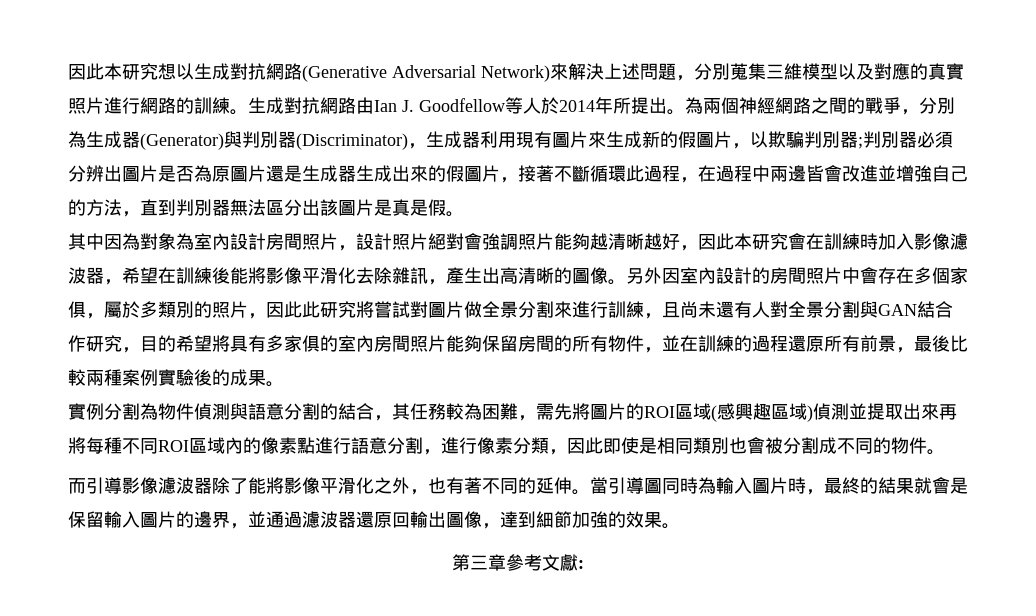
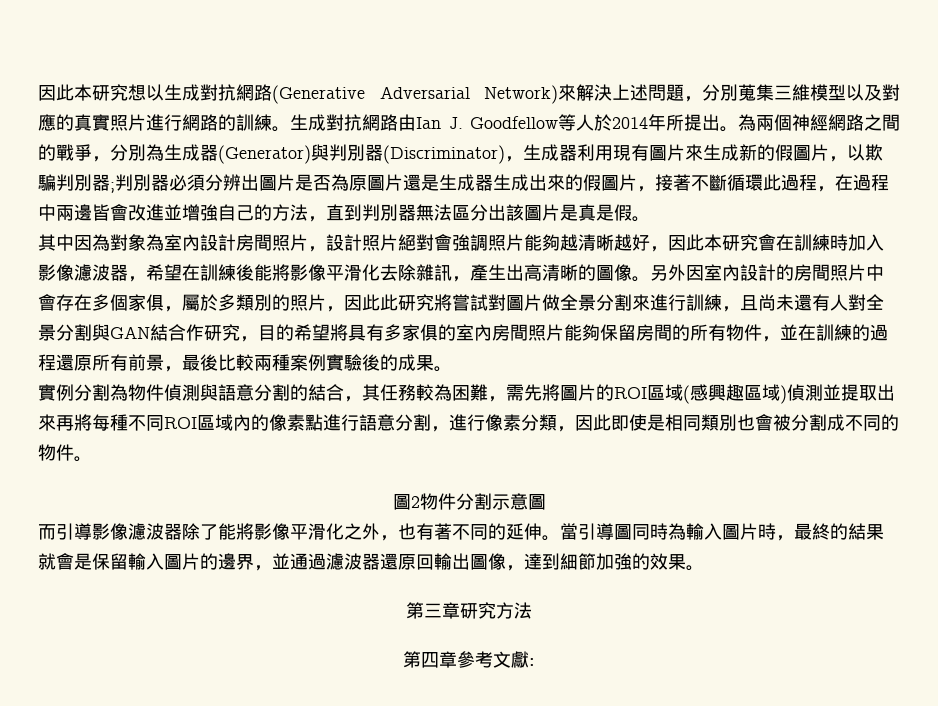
+ 圖2物件分割示意圖
- 第三章參考文獻:
+ 第三章研究方法
+ 第四章參考文獻:

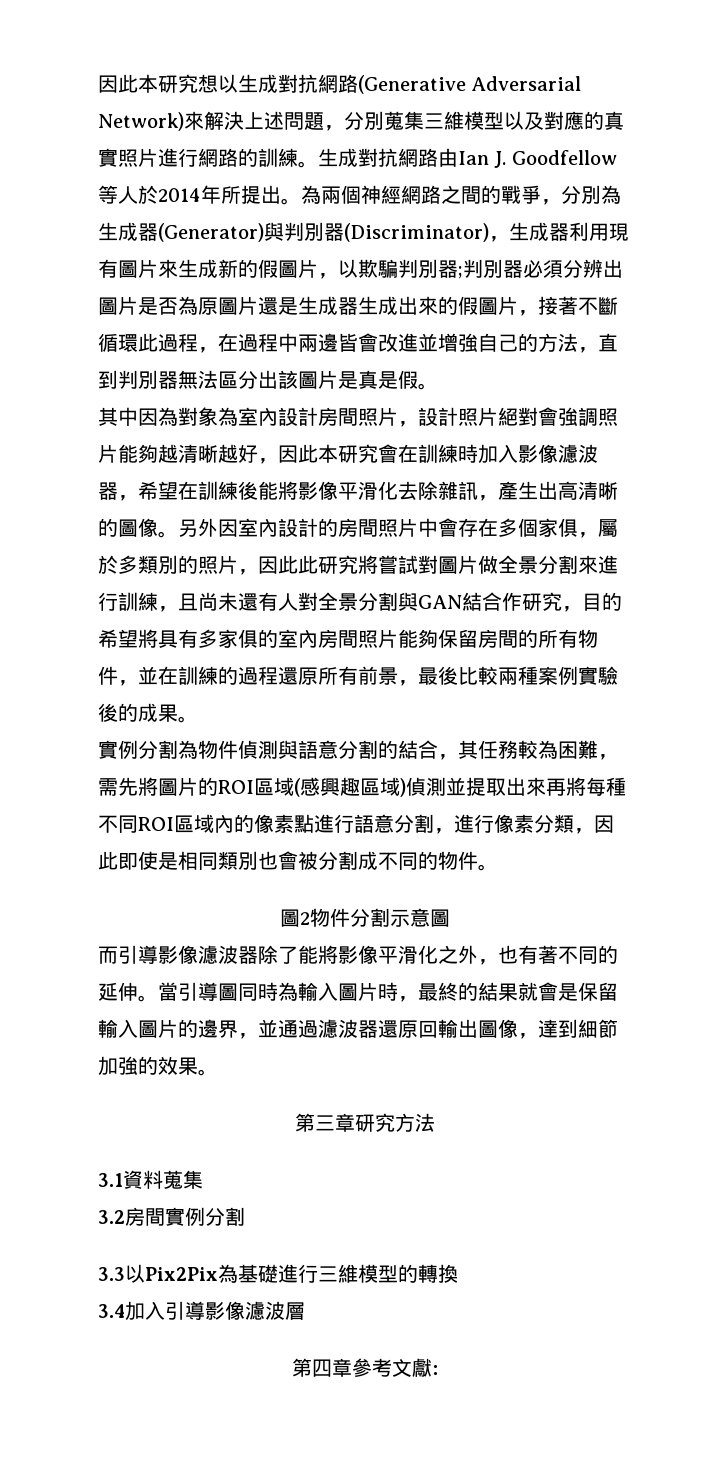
+ 3.1資料蒐集
+ 3.2房間實例分割
+ 3.3以Pix2Pix為基礎進行三維模型的轉換
+ 3.4加入引導影像濾波層

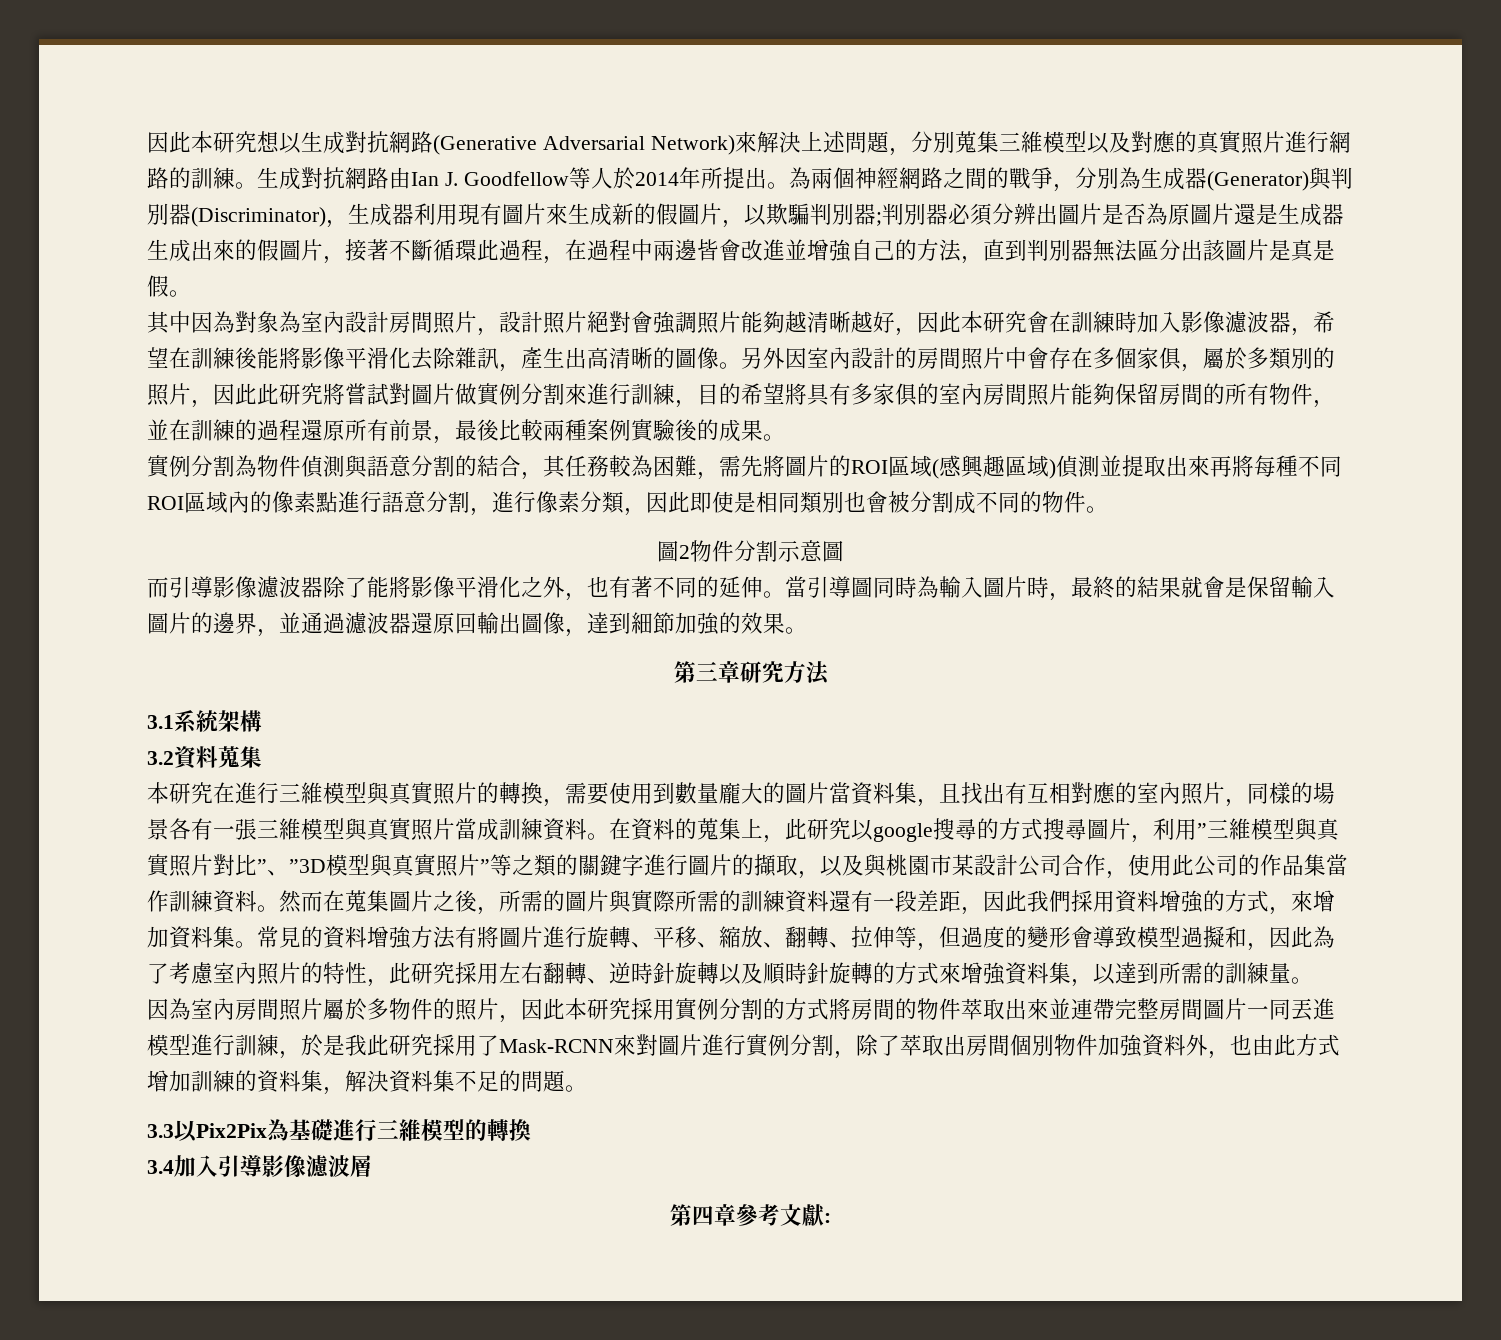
- 另外因室內設計的房間照片中會存在多個家俱，屬於多類別的照片，因此此研究將嘗試對圖片做全景分割來進行訓練，且尚未還有人對全景分割與GAN結合作研究，目的希望將具有多家俱的室內房間照片能夠保留房間的所有物件，並在訓練的過程還原所有前景，最後比較兩種案例實驗後的成果。
+ 另外因室內設計的房間照片中會存在多個家俱，屬於多類別的照片，因此此研究將嘗試對圖片做實例分割來進行訓練，目的希望將具有多家俱的室內房間照片能夠保留房間的所有物件，並在訓練的過程還原所有前景，最後比較兩種案例實驗後的成果。
- 3.1資料蒐集
+ 3.1系統架構
+ 3.2資料蒐集
- 3.2房間實例分割
+ 本研究在進行三維模型與真實照片的轉換，需要使用到數量龐大的圖片當資料集，且找出有互相對應的室內照片，同樣的場景各有一張三維模型與真實照片當成訓練資料。在資料的蒐集上，此研究以google搜尋的方式搜尋圖片，利用”三維模型與真實照片對比”、”3D模型與真實照片”等之類的關鍵字進行圖片的擷取，以及與桃園市某設計公司合作，使用此公司的作品集當作訓練資料。然而在蒐集圖片之後，所需的圖片與實際所需的訓練資料還有一段差距，因此我們採用資料增強的方式，來增加資料集。常見的資料增強方法有將圖片進行旋轉、平移、縮放、翻轉、拉伸等，但過度的變形會導致模型過擬和，因此為了考慮室內照片的特性，此研究採用左右翻轉、逆時針旋轉以及順時針旋轉的方式來增強資料集，以達到所需的訓練量。
+ 因為室內房間照片屬於多物件的照片，因此本研究採用實例分割的方式將房間的物件萃取出來並連帶完整房間圖片一同丟進模型進行訓練，於是我此研究採用了Mask-RCNN來對圖片進行實例分割，除了萃取出房間個別物件加強資料外，也由此方式增加訓練的資料集，解決資料集不足的問題。

